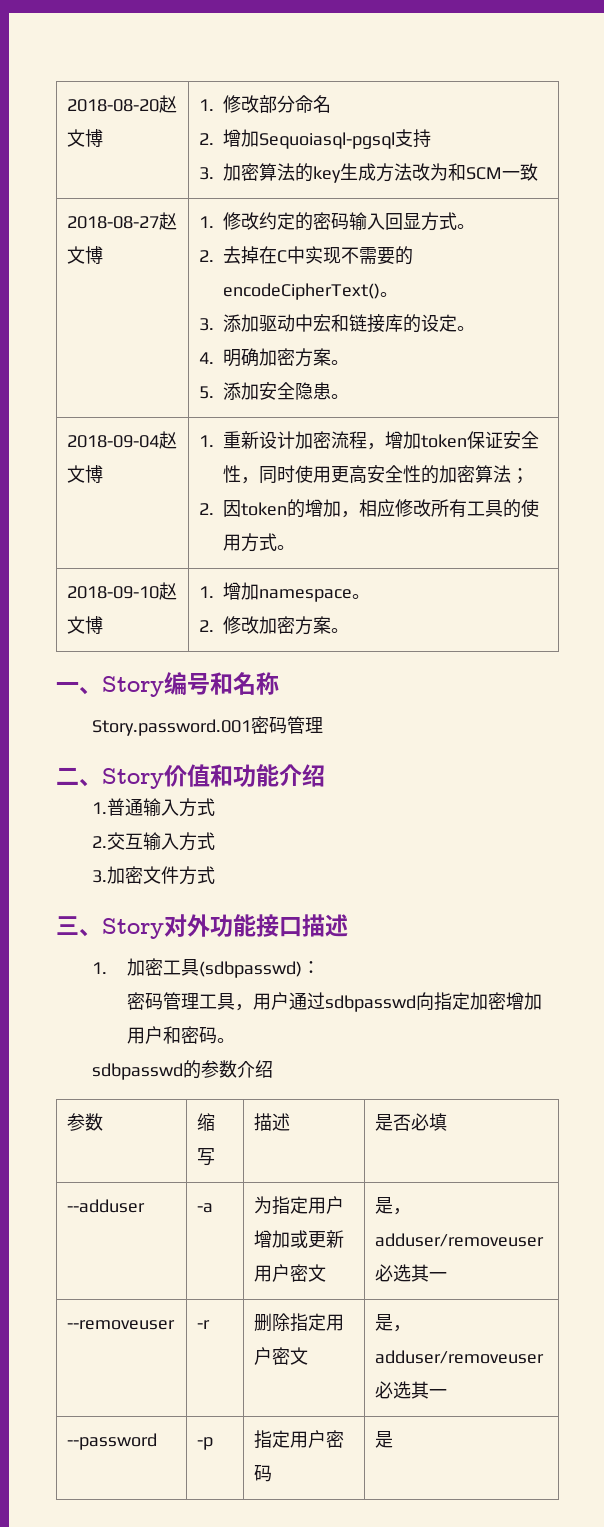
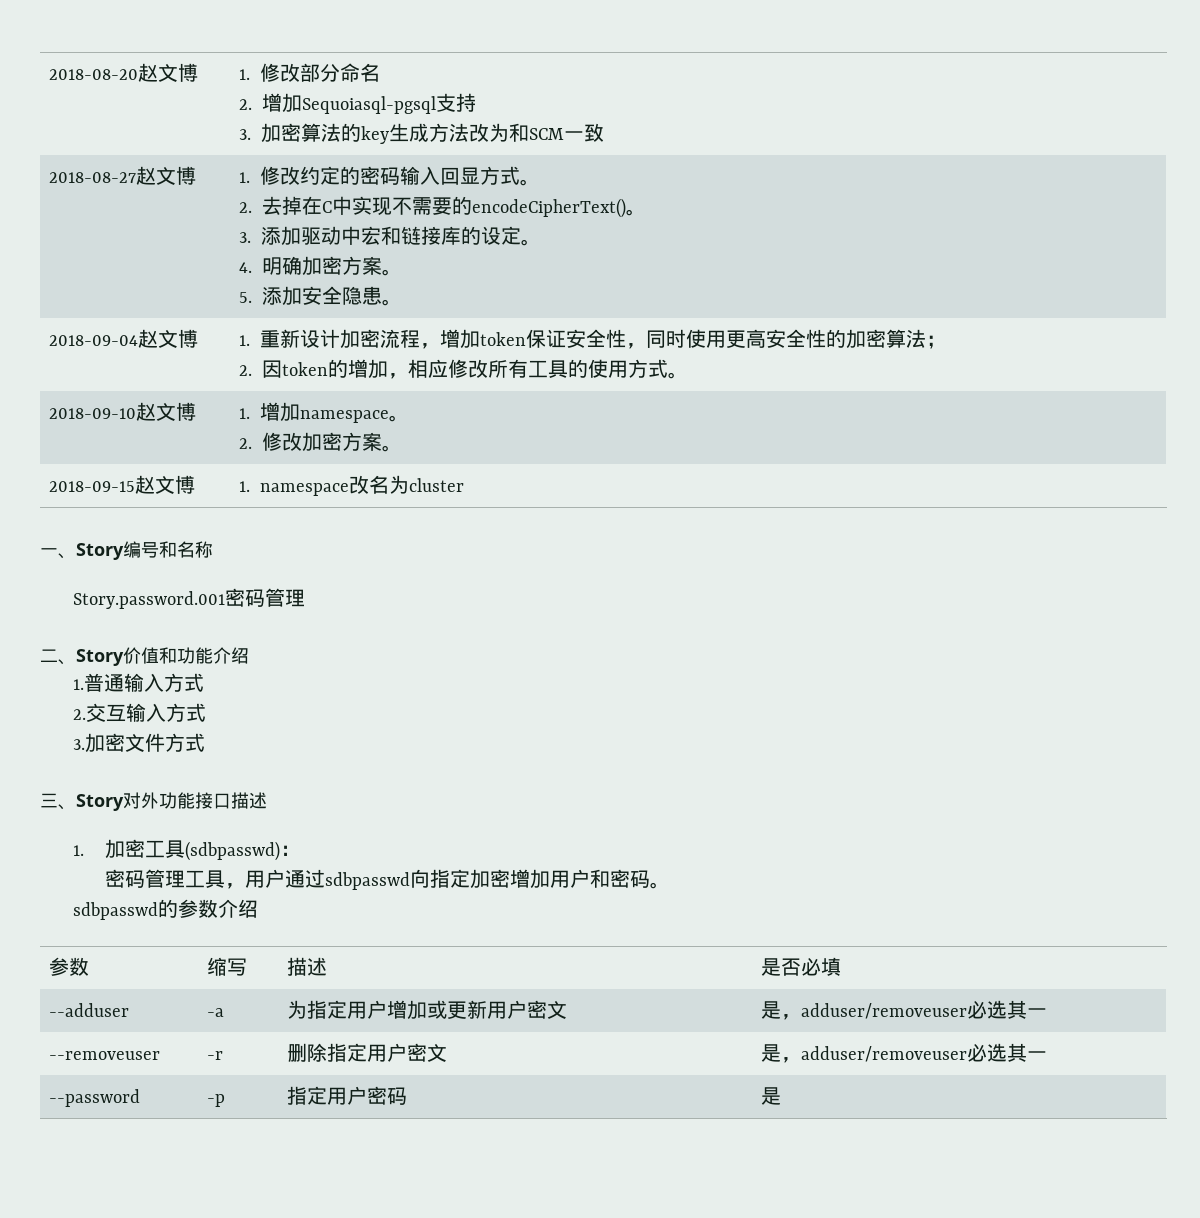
+ 2018-09-15赵文博 | 1. namespace改名为cluster

